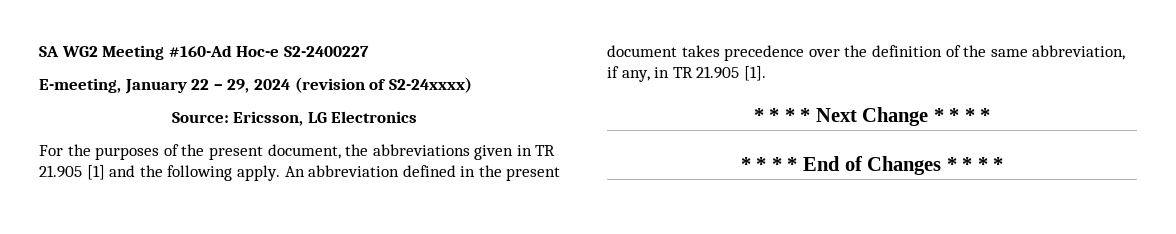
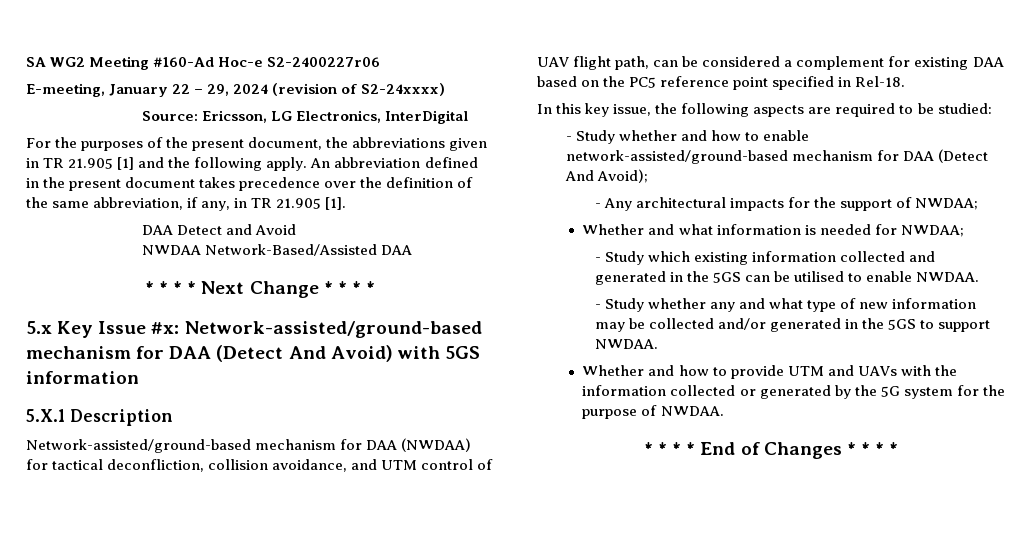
- SA WG2 Meeting #160-Ad Hoc-e S2-2400227
+ SA WG2 Meeting #160-Ad Hoc-e S2-2400227r06
- Source: Ericsson, LG Electronics
+ Source: Ericsson, LG Electronics, InterDigital
+ DAA Detect and Avoid
+ NWDAA Network-Based/Assisted DAA
+ 5.x Key Issue #x: Network-assisted/ground-based mechanism for DAA (Detect And Avoid) with 5GS information
+ 5.X.1 Description
+ Network-assisted/ground-based mechanism for DAA (NWDAA) for tactical deconfliction, collision avoidance, and UTM control of UAV flight path, can be considered a complement for existing DAA based on the PC5 reference point specified in Rel-18.
+ In this key issue, the following aspects are required to be studied:
+ - Study whether and how to enable network-assisted/ground-based mechanism for DAA (Detect And Avoid);
+ - Any architectural impacts for the support of NWDAA;
+ Whether and what information is needed for NWDAA;
+ - Study which existing information collected and generated in the 5GS can be utilised to enable NWDAA.
+ - Study whether any and what type of new information may be collected and/or generated in the 5GS to support NWDAA.
+ Whether and how to provide UTM and UAVs with the information collected or generated by the 5G system for the purpose of NWDAA.

